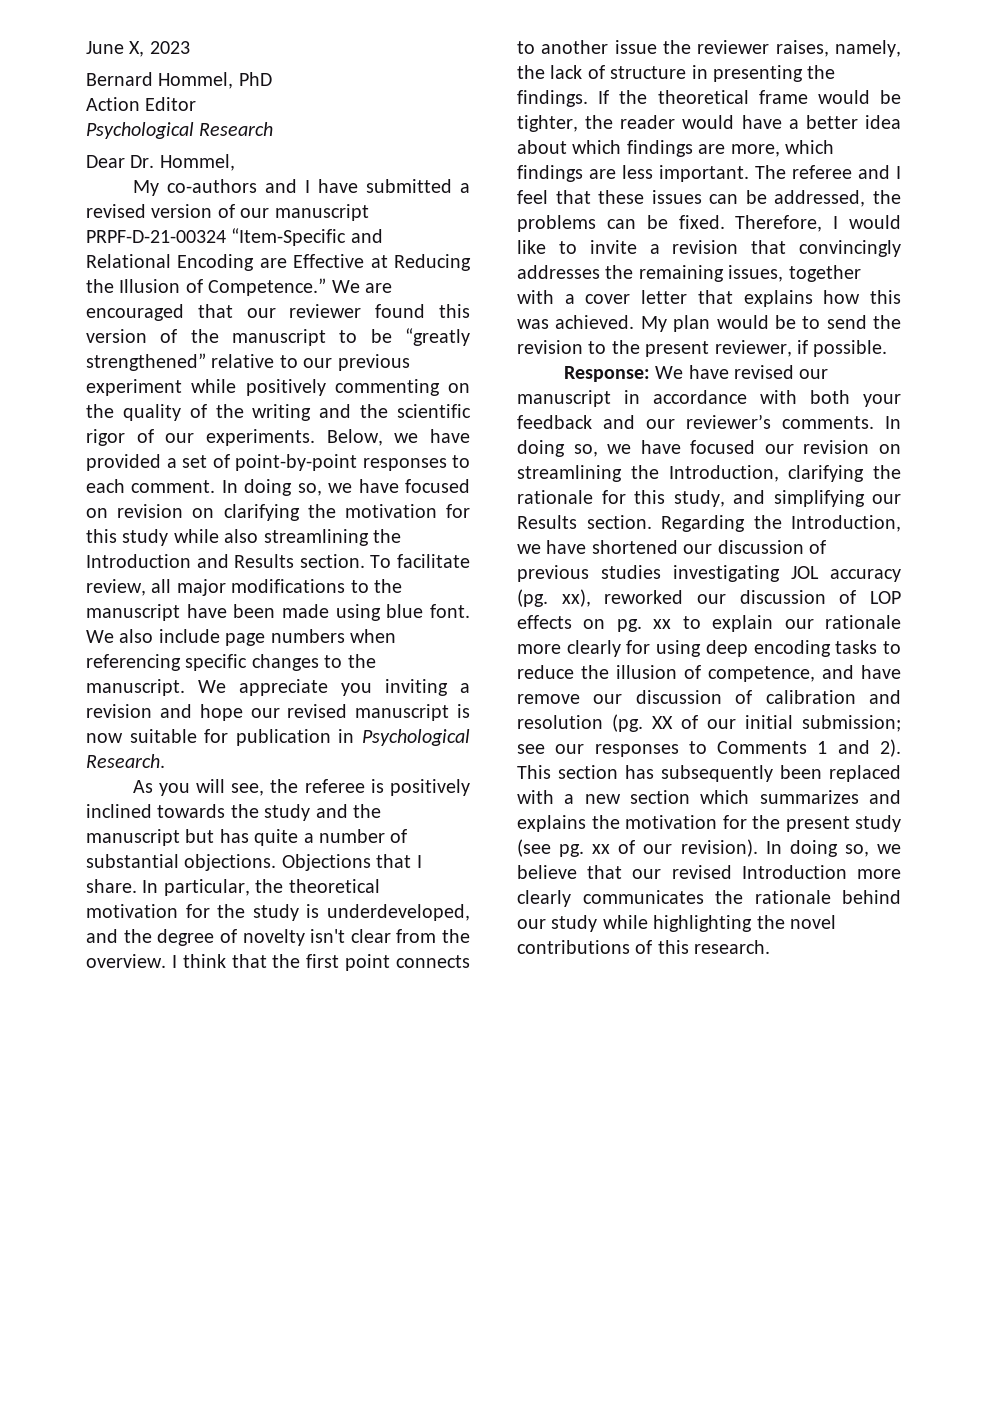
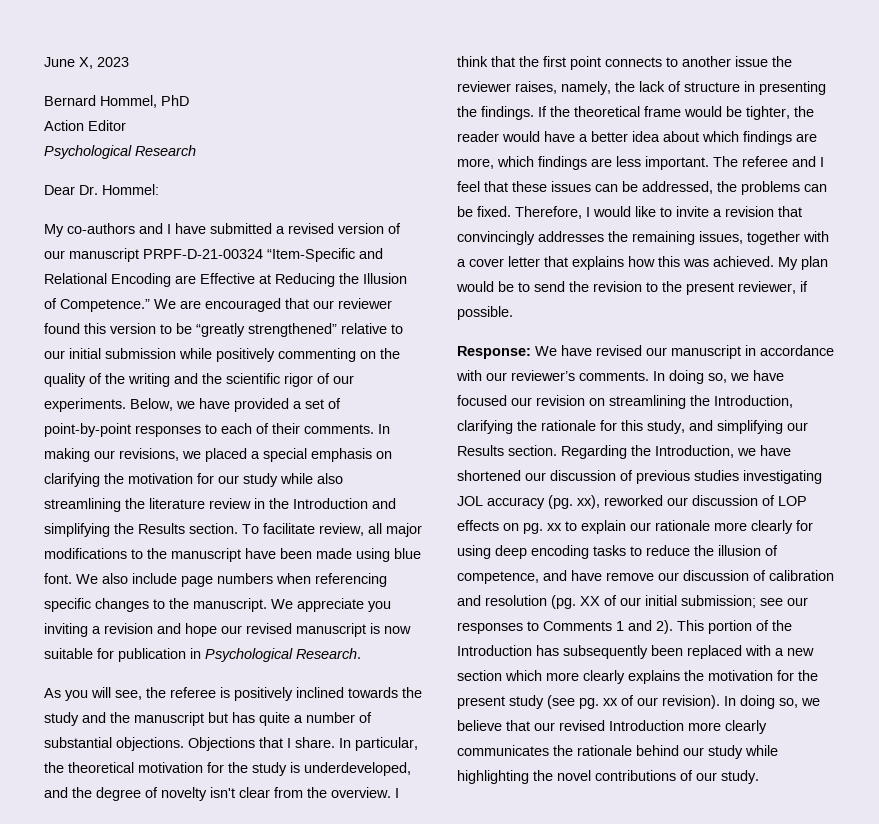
- Dear Dr. Hommel,
+ Dear Dr. Hommel:
- We are encouraged that our reviewer found this version of the manuscript to be “greatly strengthened” relative to our previous experiment while positively commenting on the quality of the writing and the scientific rigor of our experiments.
+ We are encouraged that our reviewer found this version to be “greatly strengthened” relative to our initial submission while positively commenting on the quality of the writing and the scientific rigor of our experiments.
- Below, we have provided a set of point-by-point responses to each comment. In doing so, we have focused on revision on clarifying the motivation for this study while also streamlining the Introduction and Results section.
+ Below, we have provided a set of point-by-point responses to each of their comments. In making our revisions, we placed a special emphasis on clarifying the motivation for our study while also streamlining the literature review in the Introduction and simplifying the Results section.
- Response: We have revised our manuscript in accordance with both your feedback and our reviewer’s comments.
+ Response: We have revised our manuscript in accordance with our reviewer’s comments.
- This section has subsequently been replaced with a new section which summarizes and explains the motivation for the present study (see pg. xx of our revision).
+ This portion of the Introduction has subsequently been replaced with a new section which more clearly explains the motivation for the present study (see pg. xx of our revision).
- In doing so, we believe that our revised Introduction more clearly communicates the rationale behind our study while highlighting the novel contributions of this research.
+ In doing so, we believe that our revised Introduction more clearly communicates the rationale behind our study while highlighting the novel contributions of our study.

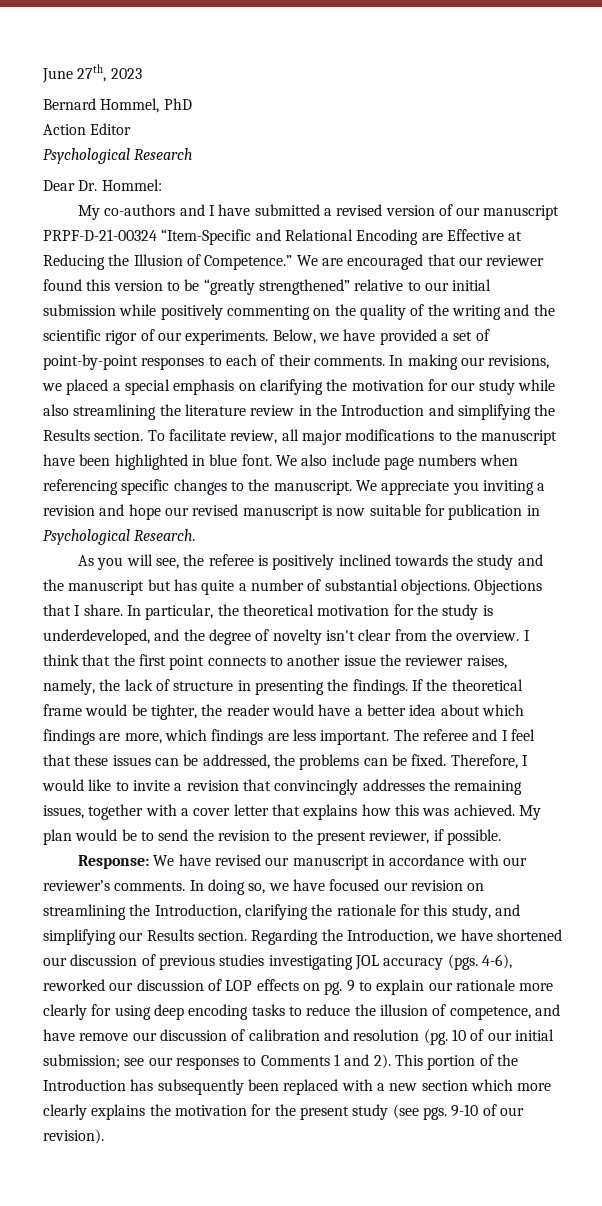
- June X, 2023
+ June 27th, 2023
- To facilitate review, all major modifications to the manuscript have been made using blue font.
+ To facilitate review, all major modifications to the manuscript have been highlighted in blue font.
- Regarding the Introduction, we have shortened our discussion of previous studies investigating JOL accuracy (pg. xx), reworked our discussion of LOP effects on pg. xx to explain our rationale more clearly for using deep encoding tasks to reduce the illusion of competence, and have remove our discussion of calibration and resolution (pg.
+ Regarding the Introduction, we have shortened our discussion of previous studies investigating JOL accuracy (pgs. 4-6), reworked our discussion of LOP effects on pg. 9 to explain our rationale more clearly for using deep encoding tasks to reduce the illusion of competence, and have remove our discussion of calibration and resolution (pg.
- XX of our initial submission; see our responses to Comments 1 and 2).
+ 10 of our initial submission; see our responses to Comments 1 and 2).
- This portion of the Introduction has subsequently been replaced with a new section which more clearly explains the motivation for the present study (see pg. xx of our revision). In doing so, we believe that our revised Introduction more clearly communicates the rationale behind our study while highlighting the novel contributions of our study.
+ This portion of the Introduction has subsequently been replaced with a new section which more clearly explains the motivation for the present study (see pgs. 9-10 of our revision).

